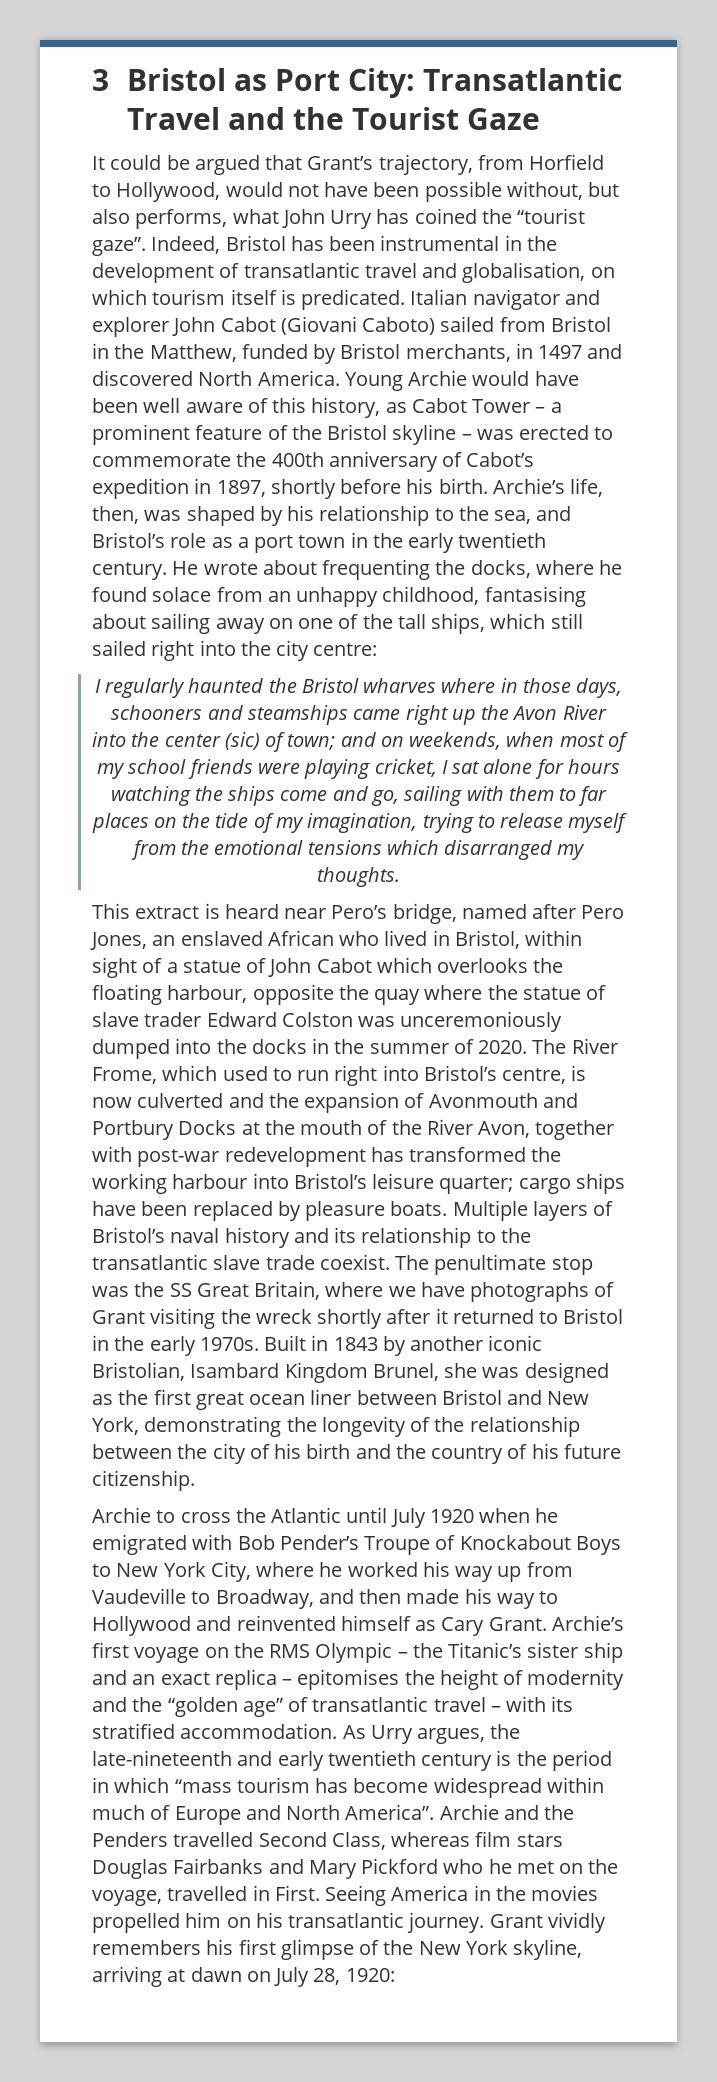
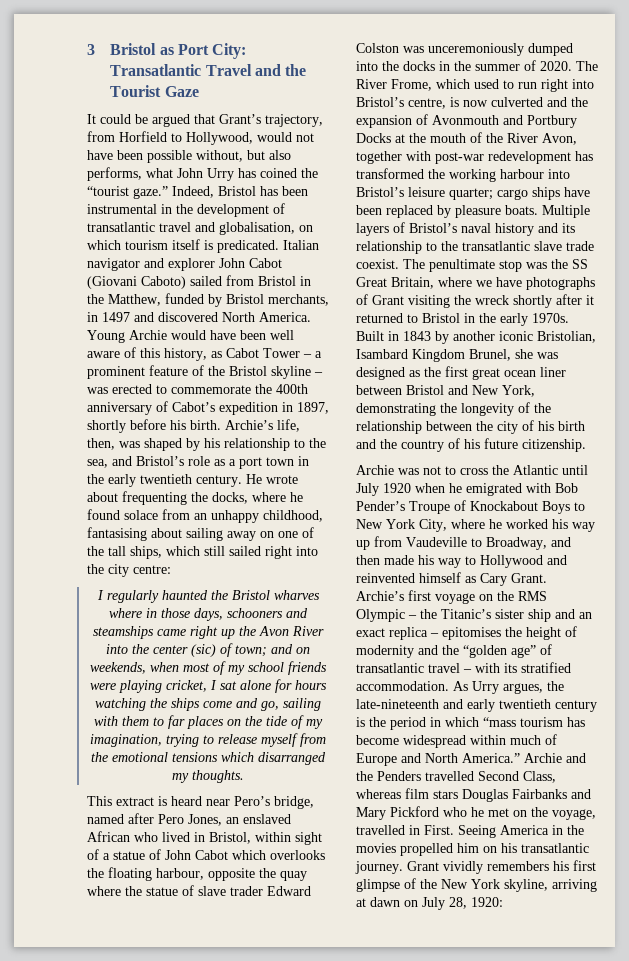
- It could be argued that Grant’s trajectory, from Horfield to Hollywood, would not have been possible without, but also performs, what John Urry has coined the “tourist gaze”.
+ It could be argued that Grant’s trajectory, from Horfield to Hollywood, would not have been possible without, but also performs, what John Urry has coined the “tourist gaze.”
- Archie to cross the Atlantic until July 1920 when he emigrated with Bob Pender’s Troupe of Knockabout Boys to New York City, where he worked his way up from Vaudeville to Broadway, and then made his way to Hollywood and reinvented himself as Cary Grant.
+ Archie was not to cross the Atlantic until July 1920 when he emigrated with Bob Pender’s Troupe of Knockabout Boys to New York City, where he worked his way up from Vaudeville to Broadway, and then made his way to Hollywood and reinvented himself as Cary Grant.
- As Urry argues, the late-nineteenth and early twentieth century is the period in which “mass tourism has become widespread within much of Europe and North America”.
+ As Urry argues, the late-nineteenth and early twentieth century is the period in which “mass tourism has become widespread within much of Europe and North America.”

